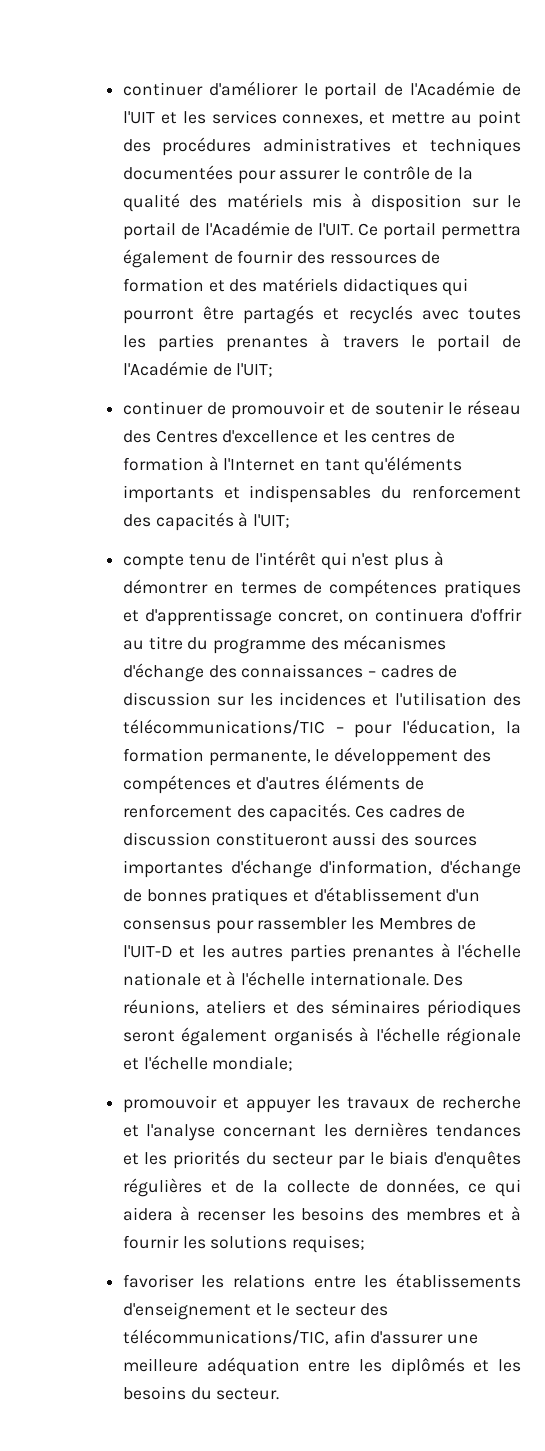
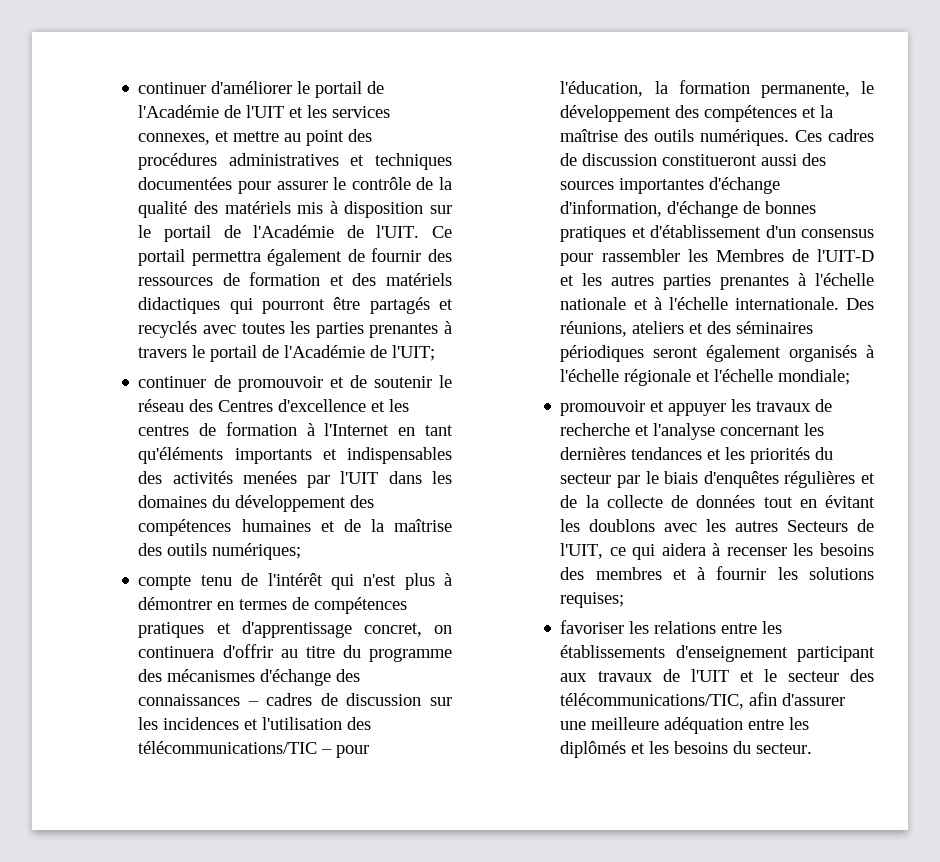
- continuer de promouvoir et de soutenir le réseau des Centres d'excellence et les centres de formation à l'Internet en tant qu'éléments importants et indispensables du renforcement des capacités à l'UIT;
+ continuer de promouvoir et de soutenir le réseau des Centres d'excellence et les centres de formation à l'Internet en tant qu'éléments importants et indispensables des activités menées par l'UIT dans les domaines du développement des compétences humaines et de la maîtrise des outils numériques;
- compte tenu de l'intérêt qui n'est plus à démontrer en termes de compétences pratiques et d'apprentissage concret, on continuera d'offrir au titre du programme des mécanismes d'échange des connaissances – cadres de discussion sur les incidences et l'utilisation des télécommunications/TIC – pour l'éducation, la formation permanente, le développement des compétences et d'autres éléments de renforcement des capacités.
+ compte tenu de l'intérêt qui n'est plus à démontrer en termes de compétences pratiques et d'apprentissage concret, on continuera d'offrir au titre du programme des mécanismes d'échange des connaissances – cadres de discussion sur les incidences et l'utilisation des télécommunications/TIC – pour l'éducation, la formation permanente, le développement des compétences et la maîtrise des outils numériques.
- promouvoir et appuyer les travaux de recherche et l'analyse concernant les dernières tendances et les priorités du secteur par le biais d'enquêtes régulières et de la collecte de données, ce qui aidera à recenser les besoins des membres et à fournir les solutions requises;
+ promouvoir et appuyer les travaux de recherche et l'analyse concernant les dernières tendances et les priorités du secteur par le biais d'enquêtes régulières et de la collecte de données tout en évitant les doublons avec les autres Secteurs de l'UIT, ce qui aidera à recenser les besoins des membres et à fournir les solutions requises;
- favoriser les relations entre les établissements d'enseignement et le secteur des télécommunications/TIC, afin d'assurer une meilleure adéquation entre les diplômés et les besoins du secteur.
+ favoriser les relations entre les établissements d'enseignement participant aux travaux de l'UIT et le secteur des télécommunications/TIC, afin d'assurer une meilleure adéquation entre les diplômés et les besoins du secteur.

